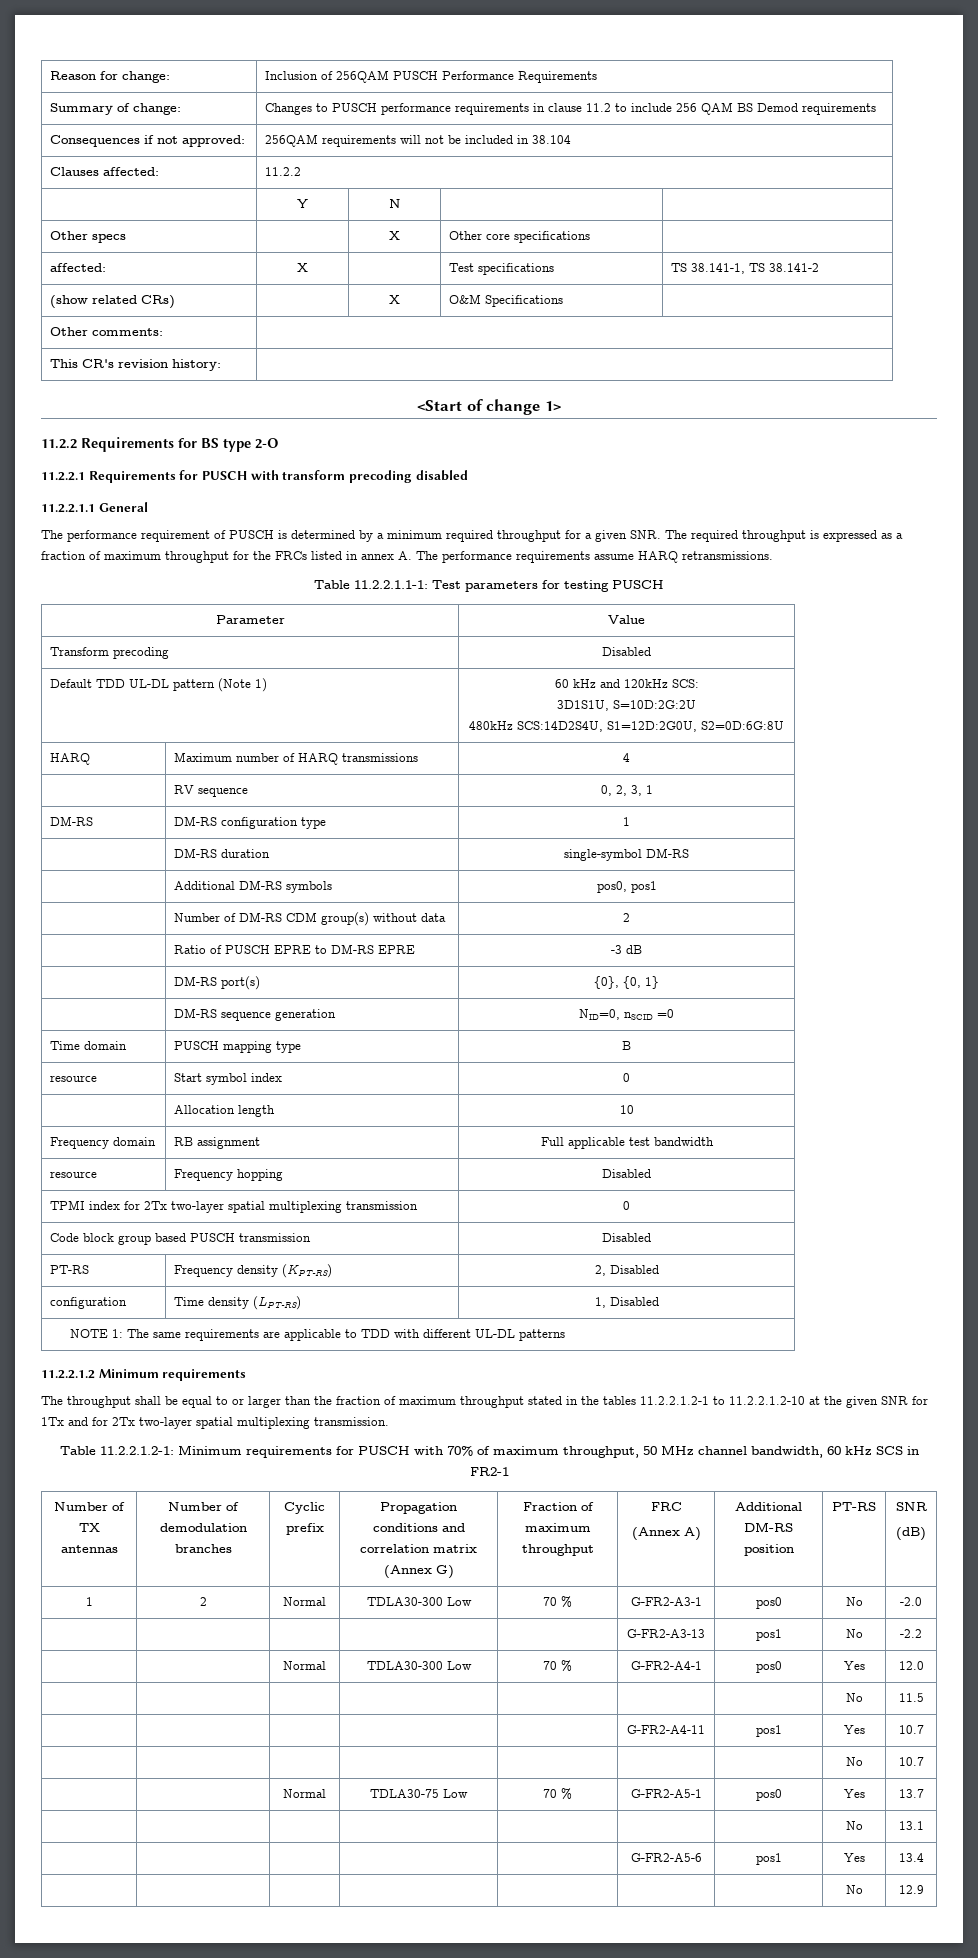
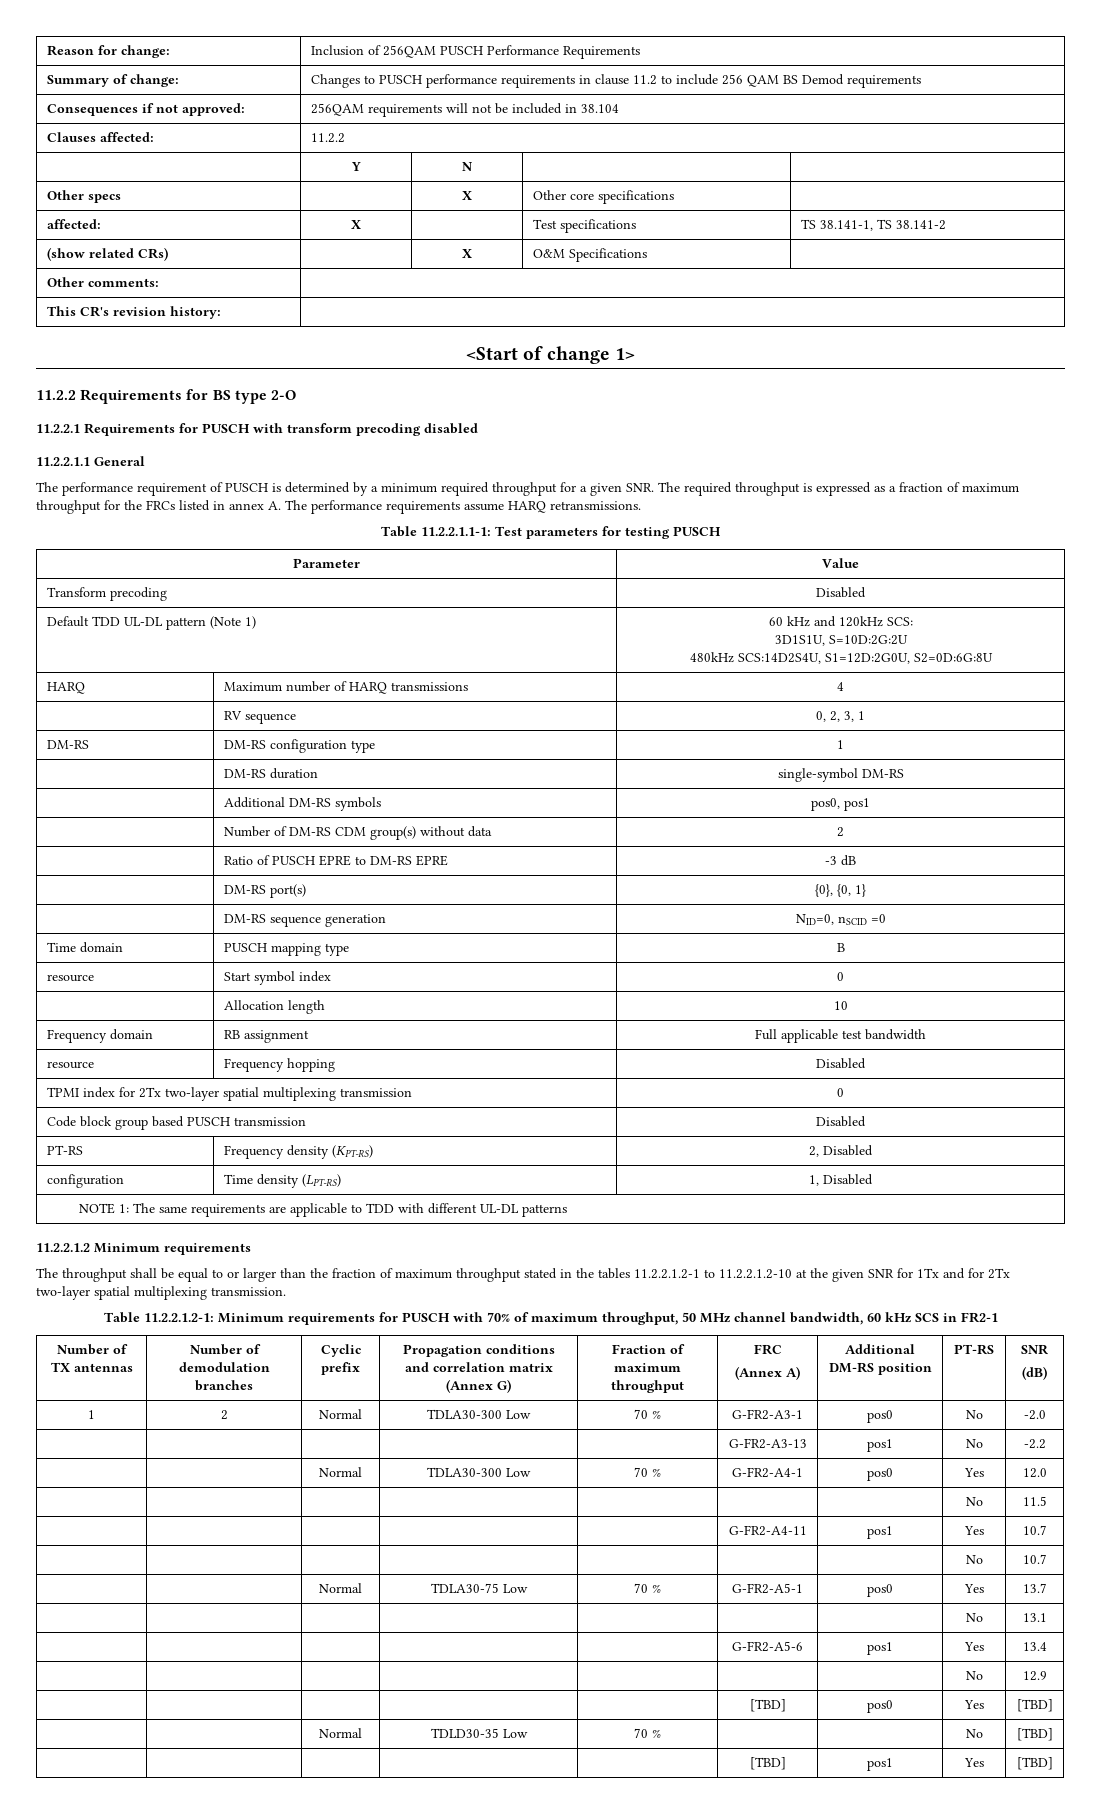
+ | | | | | [TBD] | pos0 | Yes | [TBD]
+ | | Normal | TDLD30-35 Low | 70 % | | | No | [TBD]
+ | | | | | [TBD] | pos1 | Yes | [TBD]

